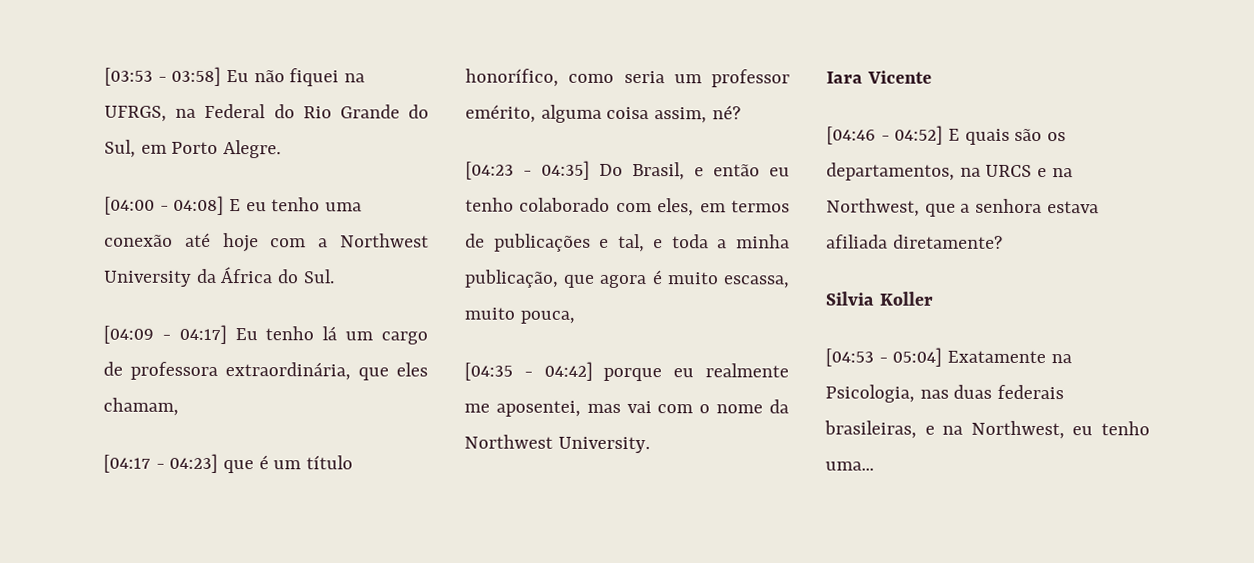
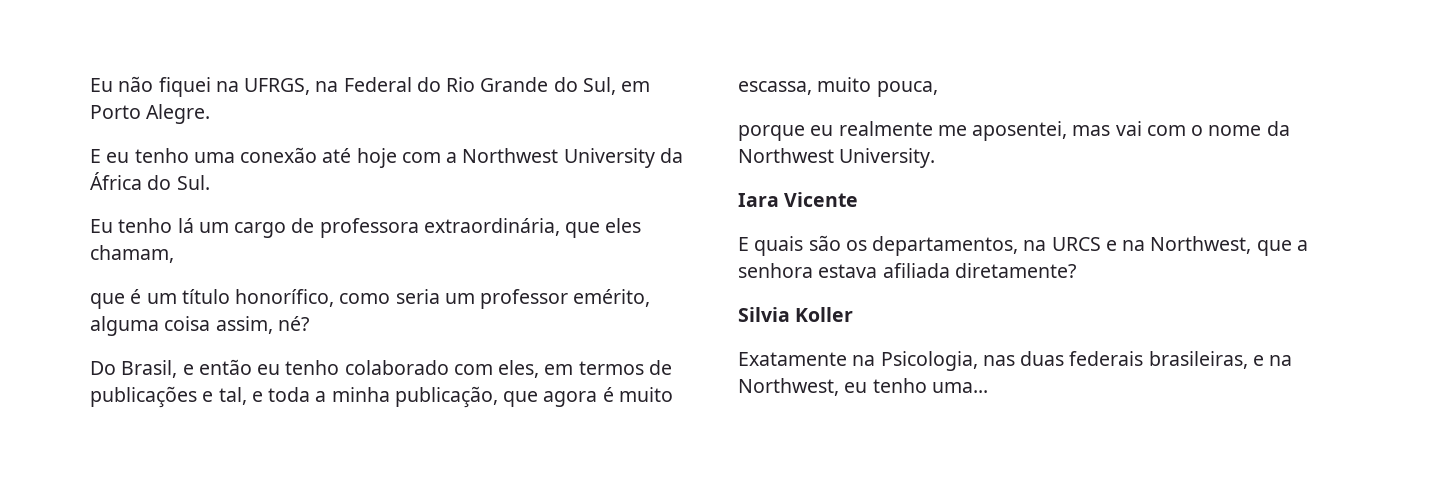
- [03:53 - 03:58] Eu não fiquei na UFRGS, na Federal do Rio Grande do Sul, em Porto Alegre.
+ Eu não fiquei na UFRGS, na Federal do Rio Grande do Sul, em Porto Alegre.
- [04:00 - 04:08] E eu tenho uma conexão até hoje com a Northwest University da África do Sul.
+ E eu tenho uma conexão até hoje com a Northwest University da África do Sul.
- [04:09 - 04:17] Eu tenho lá um cargo de professora extraordinária, que eles chamam,
+ Eu tenho lá um cargo de professora extraordinária, que eles chamam,
- [04:17 - 04:23] que é um título honorífico, como seria um professor emérito, alguma coisa assim, né?
+ que é um título honorífico, como seria um professor emérito, alguma coisa assim, né?
- [04:23 - 04:35] Do Brasil, e então eu tenho colaborado com eles, em termos de publicações e tal, e toda a minha publicação, que agora é muito escassa, muito pouca,
+ Do Brasil, e então eu tenho colaborado com eles, em termos de publicações e tal, e toda a minha publicação, que agora é muito escassa, muito pouca,
- [04:35 - 04:42] porque eu realmente me aposentei, mas vai com o nome da Northwest University.
+ porque eu realmente me aposentei, mas vai com o nome da Northwest University.
- [04:46 - 04:52] E quais são os departamentos, na URCS e na Northwest, que a senhora estava afiliada diretamente?
+ E quais são os departamentos, na URCS e na Northwest, que a senhora estava afiliada diretamente?
- [04:53 - 05:04] Exatamente na Psicologia, nas duas federais brasileiras, e na Northwest, eu tenho uma...
+ Exatamente na Psicologia, nas duas federais brasileiras, e na Northwest, eu tenho uma...

